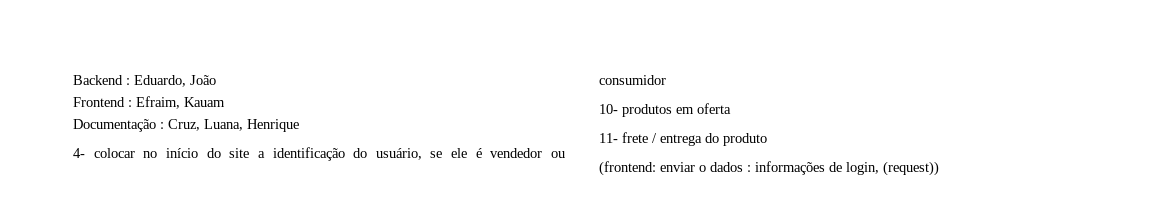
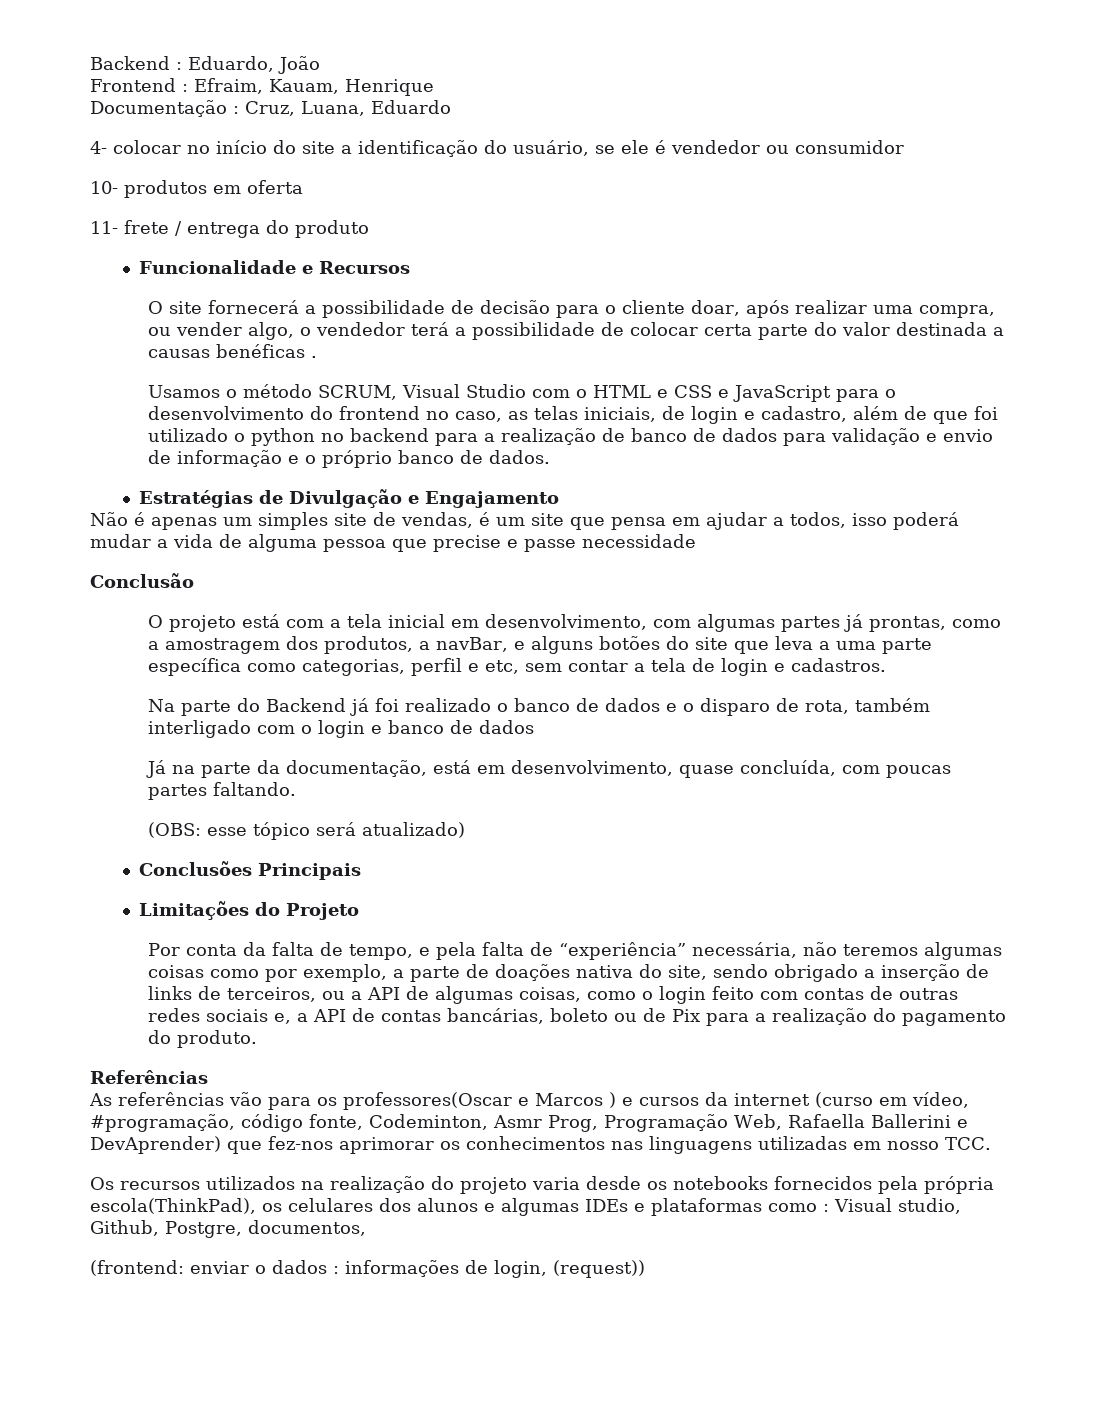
- Frontend : Efraim, Kauam
+ Frontend : Efraim, Kauam, Henrique
- Documentação : Cruz, Luana, Henrique
+ Documentação : Cruz, Luana, Eduardo
+ Funcionalidade e Recursos
+ O site fornecerá a possibilidade de decisão para o cliente doar, após realizar uma compra, ou vender algo, o vendedor terá a possibilidade de colocar certa parte do valor destinada a causas benéficas .
+ Usamos o método SCRUM, Visual Studio com o HTML e CSS e JavaScript para o desenvolvimento do frontend no caso, as telas iniciais, de login e cadastro, além de que foi utilizado o python no backend para a realização de banco de dados para validação e envio de informação e o próprio banco de dados.
+ Estratégias de Divulgação e Engajamento
+ Não é apenas um simples site de vendas, é um site que pensa em ajudar a todos, isso poderá mudar a vida de alguma pessoa que precise e passe necessidade
+ Conclusão
+ O projeto está com a tela inicial em desenvolvimento, com algumas partes já prontas, como a amostragem dos produtos, a navBar, e alguns botões do site que leva a uma parte específica como categorias, perfil e etc, sem contar a tela de login e cadastros.
+ Na parte do Backend já foi realizado o banco de dados e o disparo de rota, também interligado com o login e banco de dados
+ Já na parte da documentação, está em desenvolvimento, quase concluída, com poucas partes faltando.
+ (OBS: esse tópico será atualizado)
+ Conclusões Principais
+ Limitações do Projeto
+ Por conta da falta de tempo, e pela falta de “experiência” necessária, não teremos algumas coisas como por exemplo, a parte de doações nativa do site, sendo obrigado a inserção de links de terceiros, ou a API de algumas coisas, como o login feito com contas de outras redes sociais e, a API de contas bancárias, boleto ou de Pix para a realização do pagamento do produto.
+ Referências
+ As referências vão para os professores(Oscar e Marcos ) e cursos da internet (curso em vídeo, #programação, código fonte, Codeminton, Asmr Prog, Programação Web, Rafaella Ballerini e DevAprender) que fez-nos aprimorar os conhecimentos nas linguagens utilizadas em nosso TCC.
+ Os recursos utilizados na realização do projeto varia desde os notebooks fornecidos pela própria escola(ThinkPad), os celulares dos alunos e algumas IDEs e plataformas como : Visual studio, Github, Postgre, documentos,

